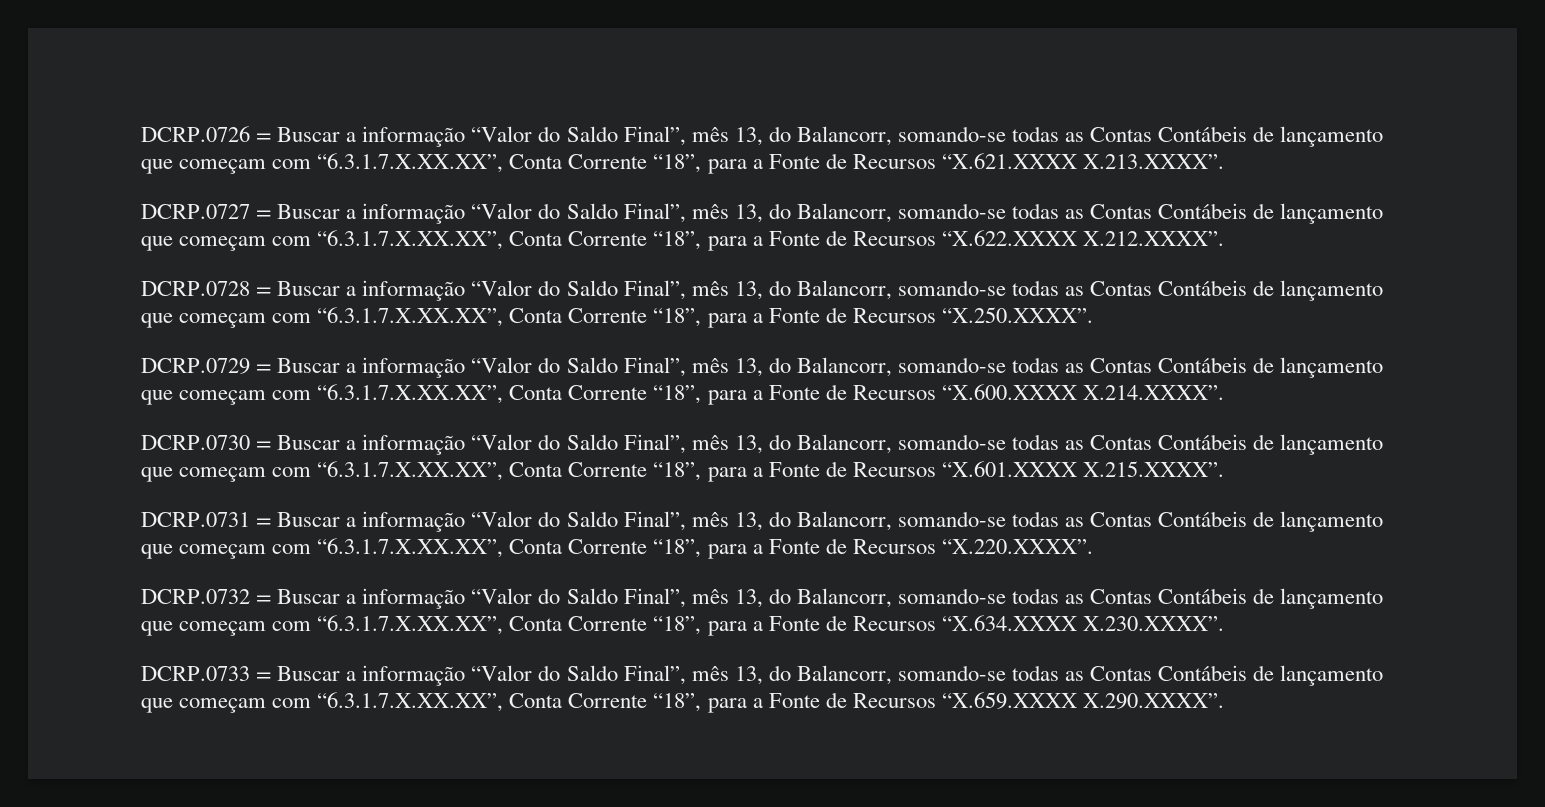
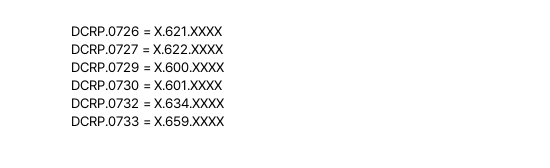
- DCRP.0726 = Buscar a informação “Valor do Saldo Final”, mês 13, do Balancorr, somando-se todas as Contas Contábeis de lançamento que começam com “6.3.1.7.X.XX.XX”, Conta Corrente “18”, para a Fonte de Recursos “X.621.XXXX X.213.XXXX”.
- DCRP.0727 = Buscar a informação “Valor do Saldo Final”, mês 13, do Balancorr, somando-se todas as Contas Contábeis de lançamento que começam com “6.3.1.7.X.XX.XX”, Conta Corrente “18”, para a Fonte de Recursos “X.622.XXXX X.212.XXXX”.
- DCRP.0728 = Buscar a informação “Valor do Saldo Final”, mês 13, do Balancorr, somando-se todas as Contas Contábeis de lançamento que começam com “6.3.1.7.X.XX.XX”, Conta Corrente “18”, para a Fonte de Recursos “X.250.XXXX”.
- DCRP.0729 = Buscar a informação “Valor do Saldo Final”, mês 13, do Balancorr, somando-se todas as Contas Contábeis de lançamento que começam com “6.3.1.7.X.XX.XX”, Conta Corrente “18”, para a Fonte de Recursos “X.600.XXXX X.214.XXXX”.
- DCRP.0730 = Buscar a informação “Valor do Saldo Final”, mês 13, do Balancorr, somando-se todas as Contas Contábeis de lançamento que começam com “6.3.1.7.X.XX.XX”, Conta Corrente “18”, para a Fonte de Recursos “X.601.XXXX X.215.XXXX”.
- DCRP.0731 = Buscar a informação “Valor do Saldo Final”, mês 13, do Balancorr, somando-se todas as Contas Contábeis de lançamento que começam com “6.3.1.7.X.XX.XX”, Conta Corrente “18”, para a Fonte de Recursos “X.220.XXXX”.
- DCRP.0732 = Buscar a informação “Valor do Saldo Final”, mês 13, do Balancorr, somando-se todas as Contas Contábeis de lançamento que começam com “6.3.1.7.X.XX.XX”, Conta Corrente “18”, para a Fonte de Recursos “X.634.XXXX X.230.XXXX”.
- DCRP.0733 = Buscar a informação “Valor do Saldo Final”, mês 13, do Balancorr, somando-se todas as Contas Contábeis de lançamento que começam com “6.3.1.7.X.XX.XX”, Conta Corrente “18”, para a Fonte de Recursos “X.659.XXXX X.290.XXXX”.
+ DCRP.0726 = X.621.XXXX
+ DCRP.0727 = X.622.XXXX
+ DCRP.0729 = X.600.XXXX
+ DCRP.0730 = X.601.XXXX
+ DCRP.0732 = X.634.XXXX
+ DCRP.0733 = X.659.XXXX

